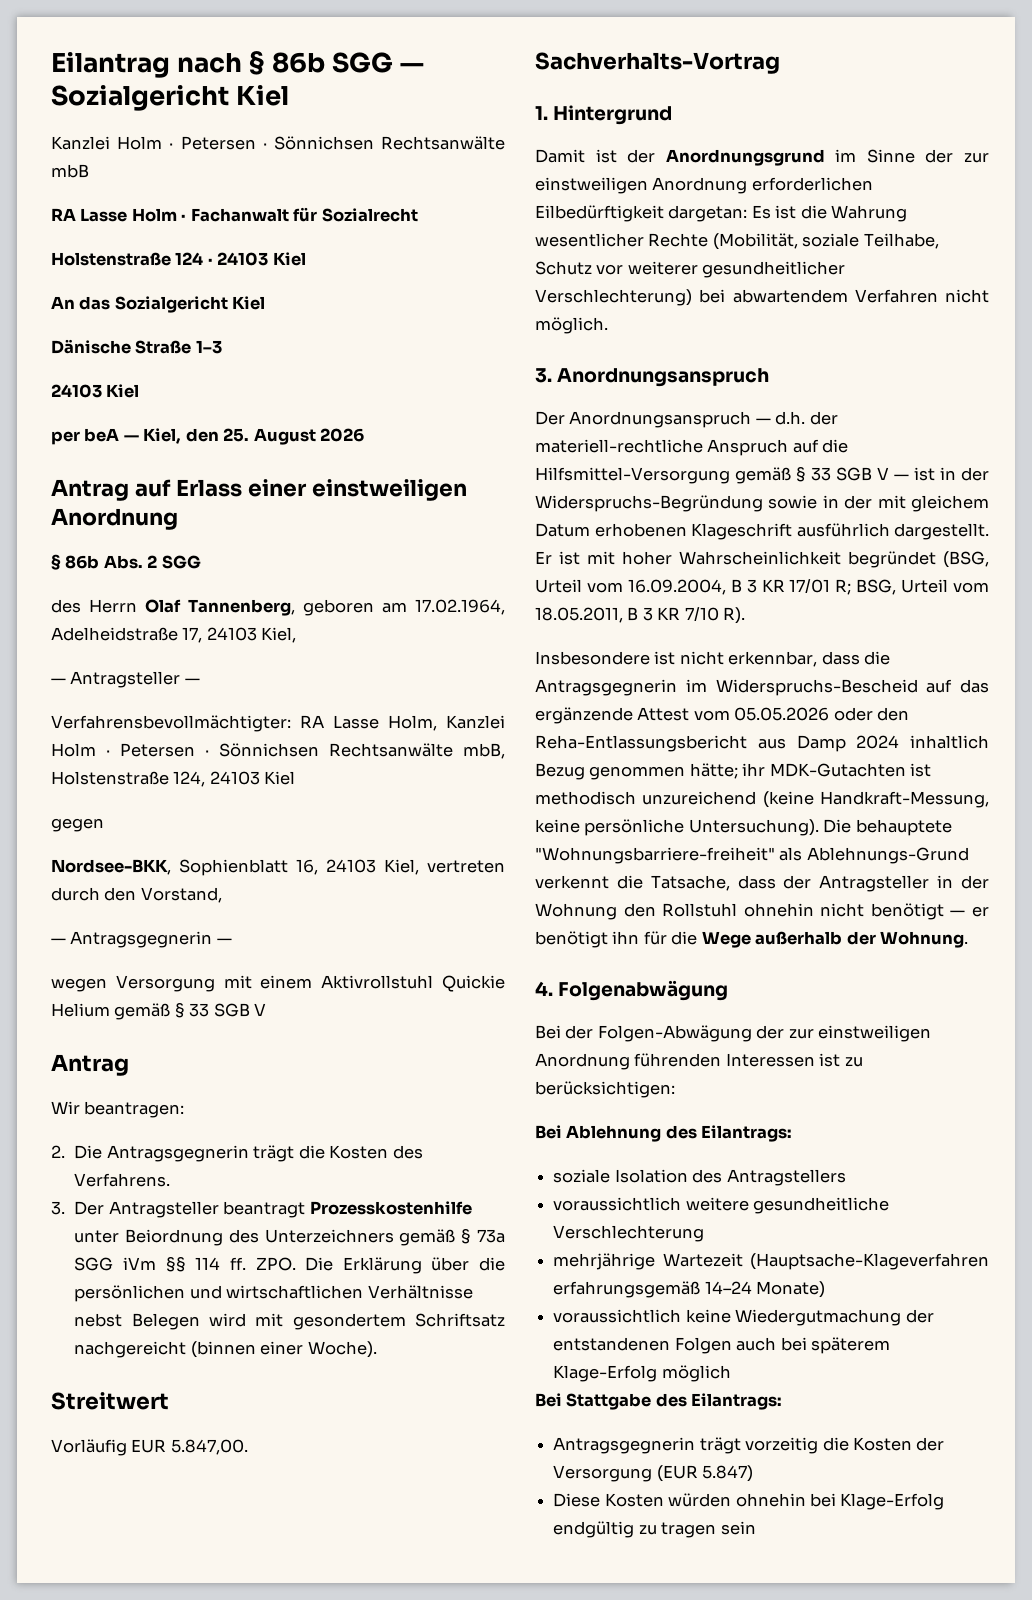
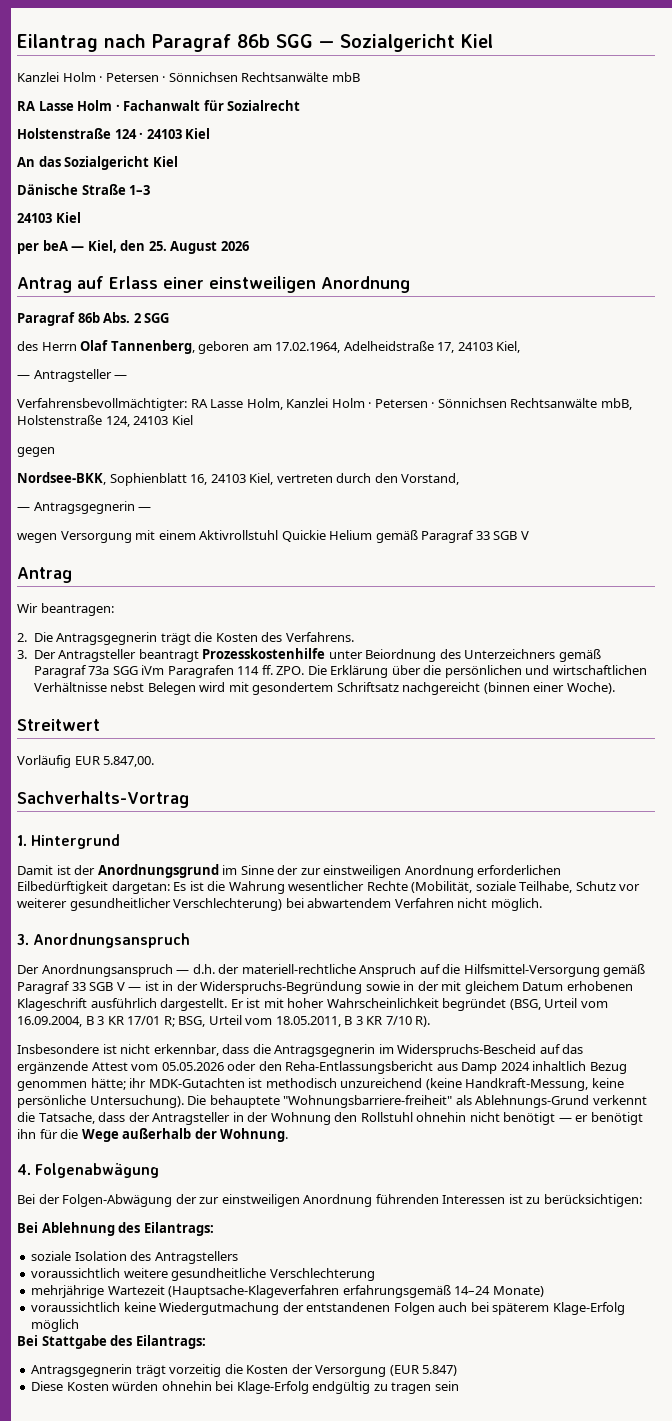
- Eilantrag nach § 86b SGG — Sozialgericht Kiel
+ Eilantrag nach Paragraf 86b SGG — Sozialgericht Kiel
- § 86b Abs. 2 SGG
+ Paragraf 86b Abs. 2 SGG
- wegen Versorgung mit einem Aktivrollstuhl Quickie Helium gemäß § 33 SGB V
+ wegen Versorgung mit einem Aktivrollstuhl Quickie Helium gemäß Paragraf 33 SGB V
- 3. Der Antragsteller beantragt Prozesskostenhilfe unter Beiordnung des Unterzeichners gemäß § 73a SGG iVm §§ 114 ff. ZPO. Die Erklärung über die persönlichen und wirtschaftlichen Verhältnisse nebst Belegen wird mit gesondertem Schriftsatz nachgereicht (binnen einer Woche).
+ 3. Der Antragsteller beantragt Prozesskostenhilfe unter Beiordnung des Unterzeichners gemäß Paragraf 73a SGG iVm Paragrafen 114 ff. ZPO. Die Erklärung über die persönlichen und wirtschaftlichen Verhältnisse nebst Belegen wird mit gesondertem Schriftsatz nachgereicht (binnen einer Woche).
- Der Anordnungsanspruch — d.h. der materiell-rechtliche Anspruch auf die Hilfsmittel-Versorgung gemäß § 33 SGB V — ist in der Widerspruchs-Begründung sowie in der mit gleichem Datum erhobenen Klageschrift ausführlich dargestellt.
+ Der Anordnungsanspruch — d.h. der materiell-rechtliche Anspruch auf die Hilfsmittel-Versorgung gemäß Paragraf 33 SGB V — ist in der Widerspruchs-Begründung sowie in der mit gleichem Datum erhobenen Klageschrift ausführlich dargestellt.

